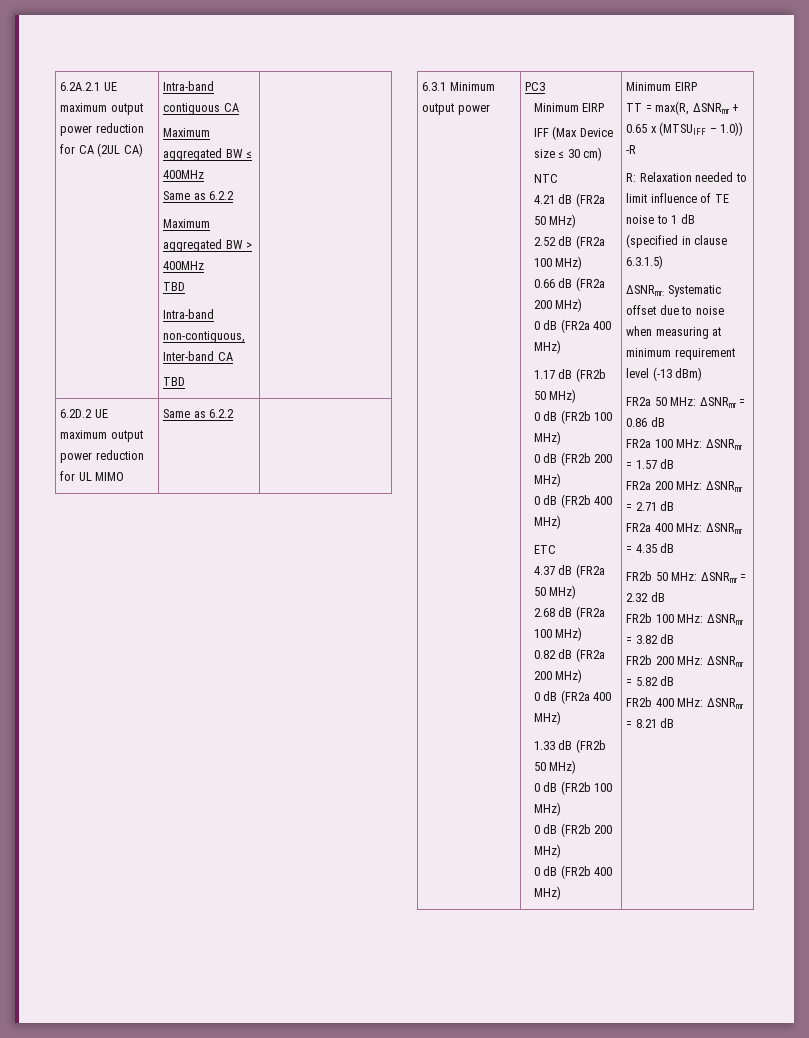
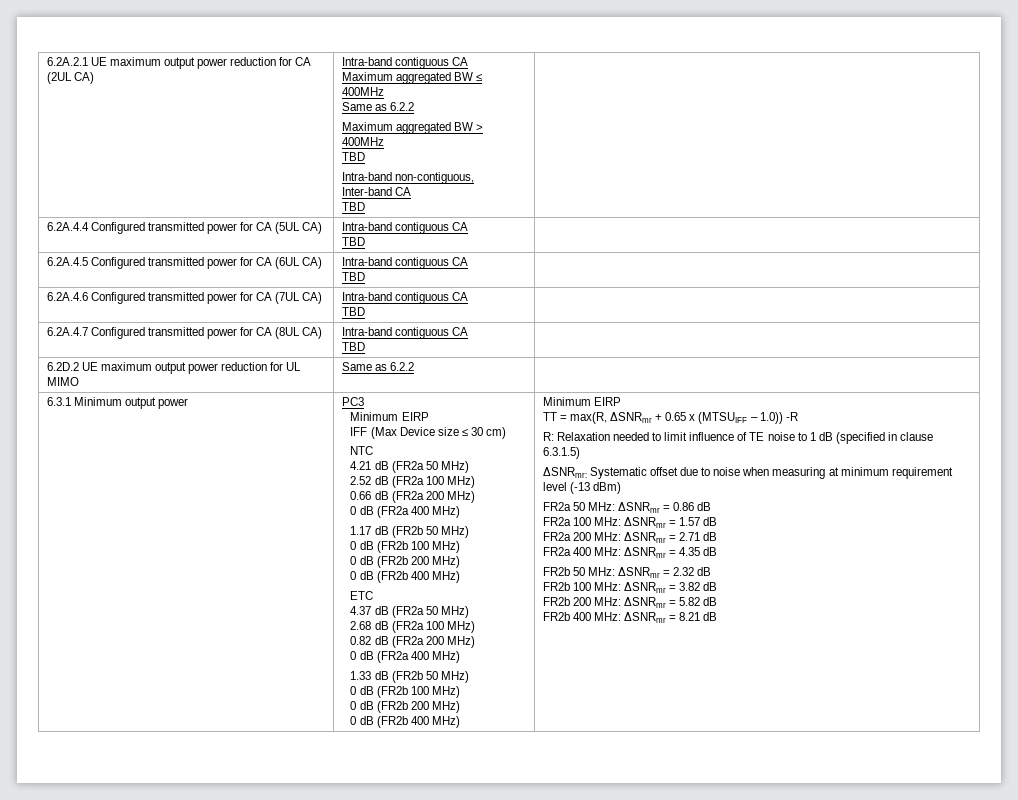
+ 6.2A.4.4 Configured transmitted power for CA (5UL CA) | Intra-band contiguous CA
+ TBD |
+ 6.2A.4.5 Configured transmitted power for CA (6UL CA) | Intra-band contiguous CA
+ TBD |
+ 6.2A.4.6 Configured transmitted power for CA (7UL CA) | Intra-band contiguous CA
+ TBD |
+ 6.2A.4.7 Configured transmitted power for CA (8UL CA) | Intra-band contiguous CA
+ TBD |

